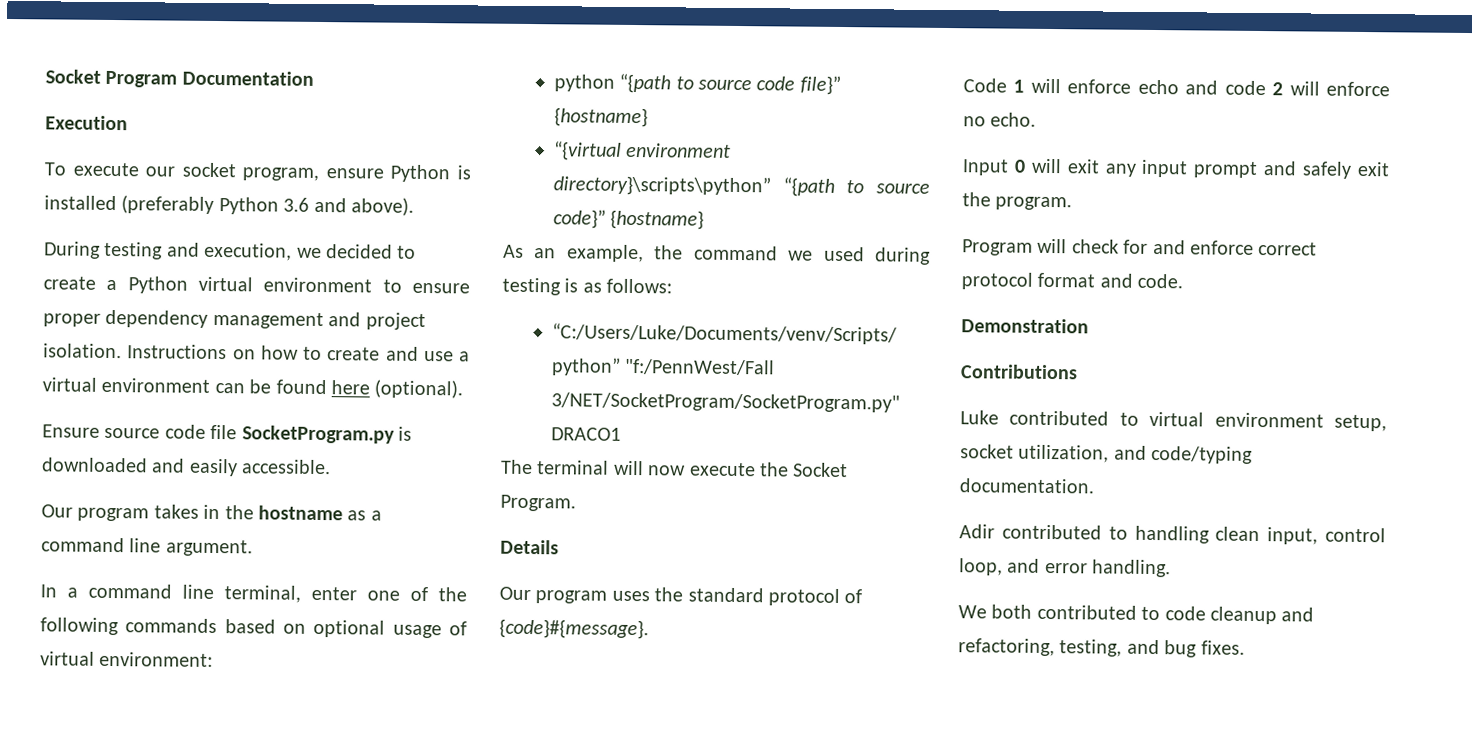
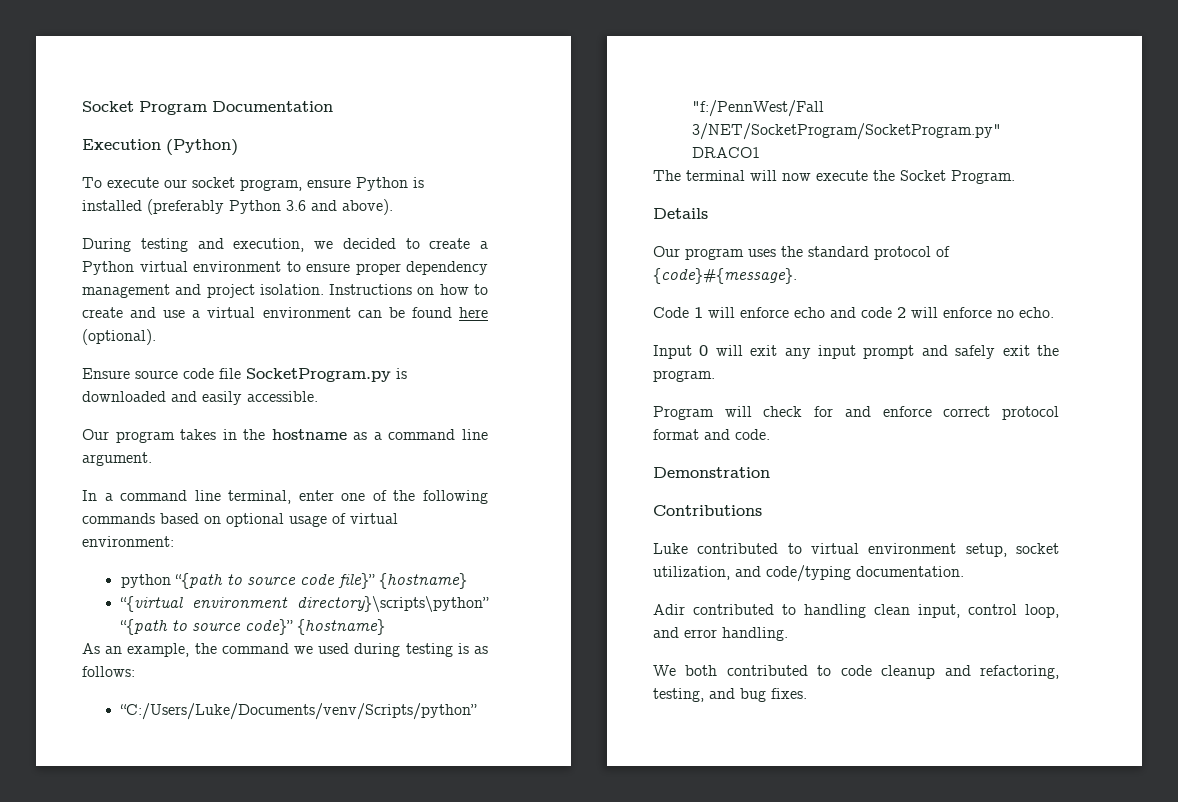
- Execution
+ Execution (Python)

